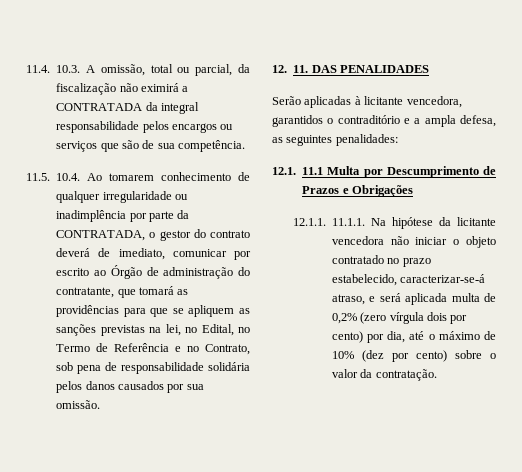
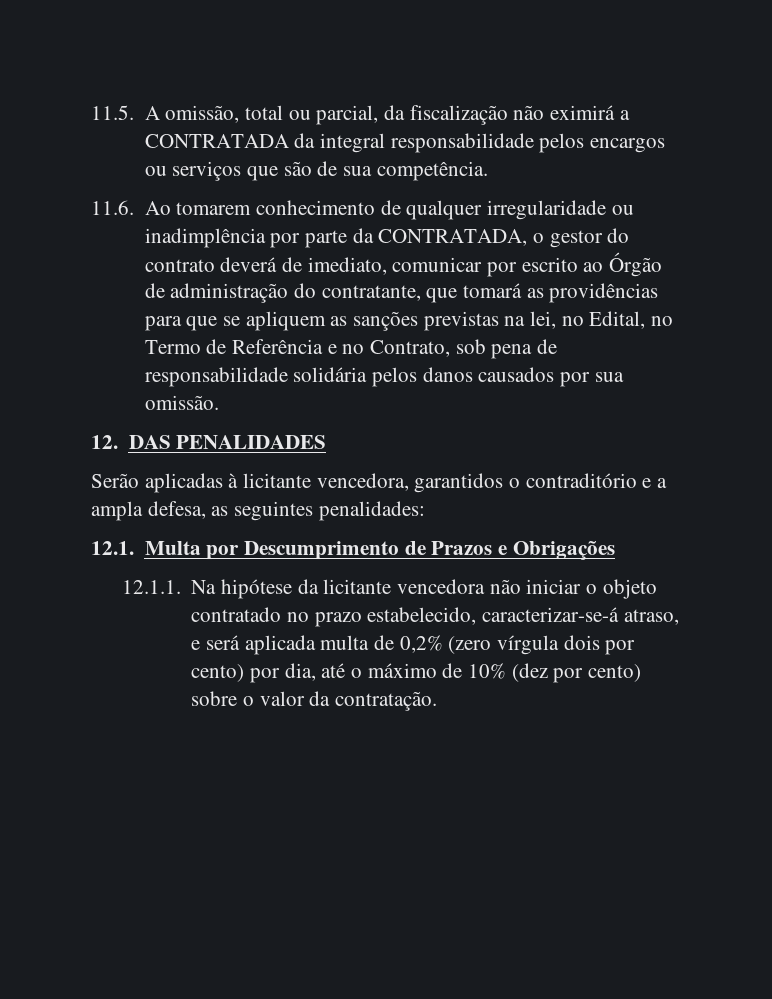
- 11.4. 10.3. A omissão, total ou parcial, da fiscalização não eximirá a CONTRATADA da integral responsabilidade pelos encargos ou serviços que são de sua competência.
+ 11.5. A omissão, total ou parcial, da fiscalização não eximirá a CONTRATADA da integral responsabilidade pelos encargos ou serviços que são de sua competência.
- 11.5. 10.4. Ao tomarem conhecimento de qualquer irregularidade ou inadimplência por parte da CONTRATADA, o gestor do contrato deverá de imediato, comunicar por escrito ao Órgão de administração do contratante, que tomará as providências para que se apliquem as sanções previstas na lei, no Edital, no Termo de Referência e no Contrato, sob pena de responsabilidade solidária pelos danos causados por sua omissão.
+ 11.6. Ao tomarem conhecimento de qualquer irregularidade ou inadimplência por parte da CONTRATADA, o gestor do contrato deverá de imediato, comunicar por escrito ao Órgão de administração do contratante, que tomará as providências para que se apliquem as sanções previstas na lei, no Edital, no Termo de Referência e no Contrato, sob pena de responsabilidade solidária pelos danos causados por sua omissão.
- 12. 11. DAS PENALIDADES
+ 12. DAS PENALIDADES
- 12.1. 11.1 Multa por Descumprimento de Prazos e Obrigações
+ 12.1. Multa por Descumprimento de Prazos e Obrigações
- 12.1.1. 11.1.1. Na hipótese da licitante vencedora não iniciar o objeto contratado no prazo estabelecido, caracterizar-se-á atraso, e será aplicada multa de 0,2% (zero vírgula dois por cento) por dia, até o máximo de 10% (dez por cento) sobre o valor da contratação.
+ 12.1.1. Na hipótese da licitante vencedora não iniciar o objeto contratado no prazo estabelecido, caracterizar-se-á atraso, e será aplicada multa de 0,2% (zero vírgula dois por cento) por dia, até o máximo de 10% (dez por cento) sobre o valor da contratação.

